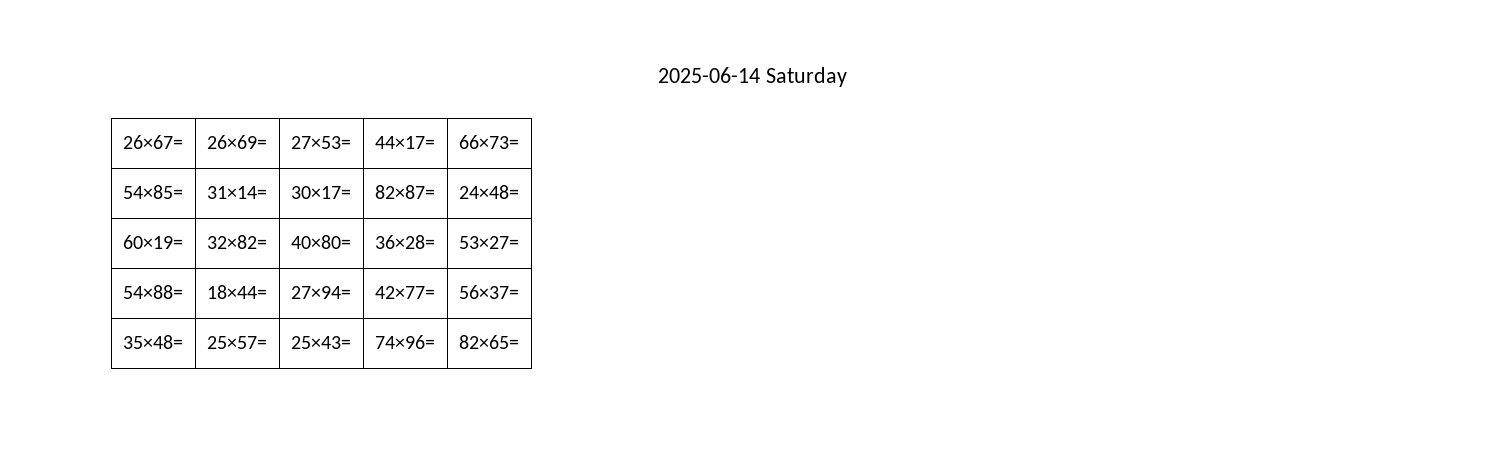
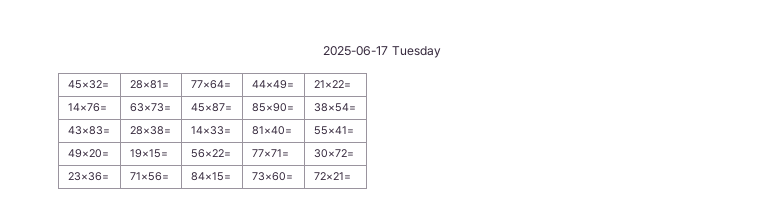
- 2025-06-14 Saturday
- 26×67= | 26×69= | 27×53= | 44×17= | 66×73=
- 54×85= | 31×14= | 30×17= | 82×87= | 24×48=
- 60×19= | 32×82= | 40×80= | 36×28= | 53×27=
- 54×88= | 18×44= | 27×94= | 42×77= | 56×37=
- 35×48= | 25×57= | 25×43= | 74×96= | 82×65=
+ 2025-06-17 Tuesday
+ 45×32= | 28×81= | 77×64= | 44×49= | 21×22=
+ 14×76= | 63×73= | 45×87= | 85×90= | 38×54=
+ 43×83= | 28×38= | 14×33= | 81×40= | 55×41=
+ 49×20= | 19×15= | 56×22= | 77×71= | 30×72=
+ 23×36= | 71×56= | 84×15= | 73×60= | 72×21=

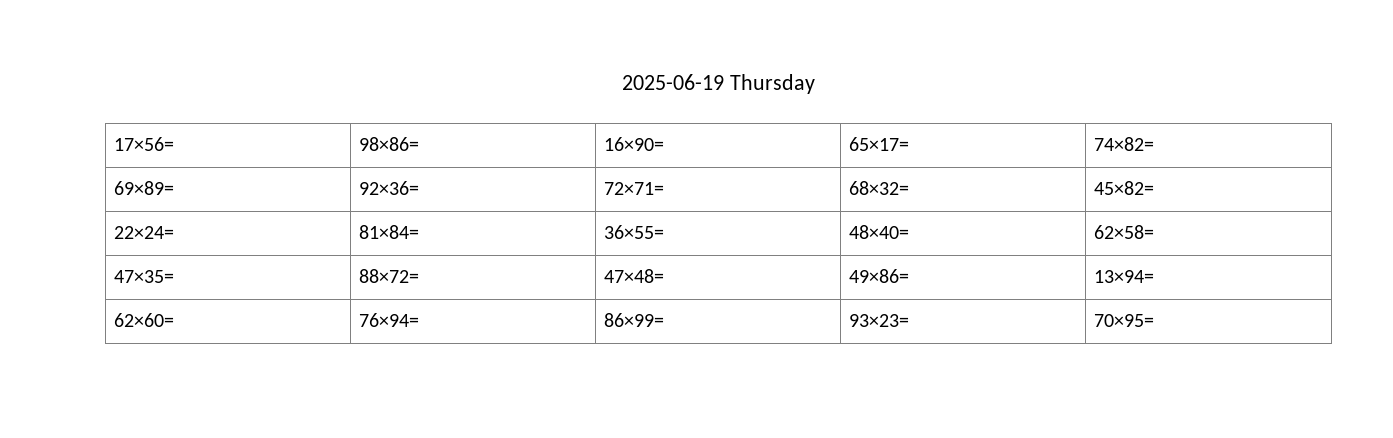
- 2025-06-17 Tuesday
- 45×32= | 28×81= | 77×64= | 44×49= | 21×22=
- 14×76= | 63×73= | 45×87= | 85×90= | 38×54=
- 43×83= | 28×38= | 14×33= | 81×40= | 55×41=
- 49×20= | 19×15= | 56×22= | 77×71= | 30×72=
- 23×36= | 71×56= | 84×15= | 73×60= | 72×21=
+ 2025-06-19 Thursday
+ 17×56= | 98×86= | 16×90= | 65×17= | 74×82=
+ 69×89= | 92×36= | 72×71= | 68×32= | 45×82=
+ 22×24= | 81×84= | 36×55= | 48×40= | 62×58=
+ 47×35= | 88×72= | 47×48= | 49×86= | 13×94=
+ 62×60= | 76×94= | 86×99= | 93×23= | 70×95=

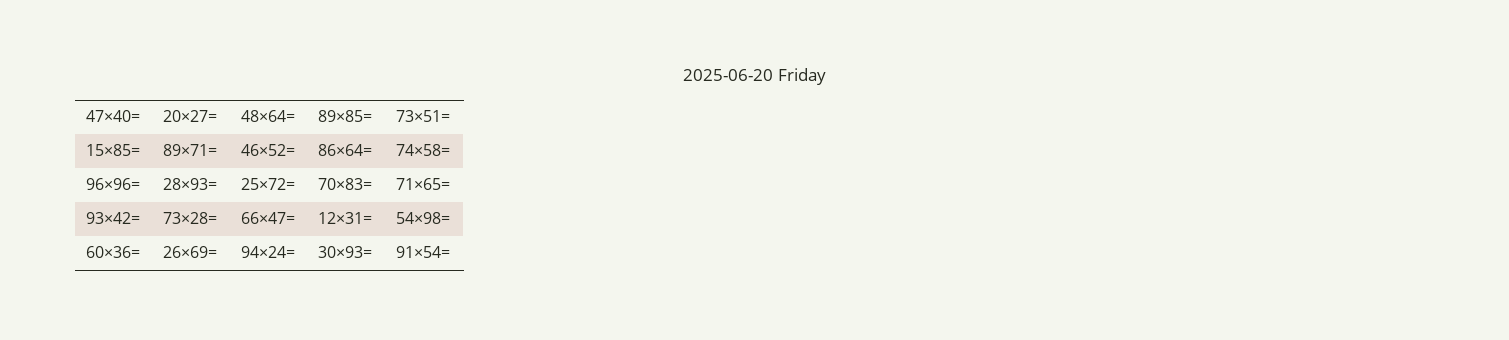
- 2025-06-19 Thursday
- 17×56= | 98×86= | 16×90= | 65×17= | 74×82=
- 69×89= | 92×36= | 72×71= | 68×32= | 45×82=
- 22×24= | 81×84= | 36×55= | 48×40= | 62×58=
- 47×35= | 88×72= | 47×48= | 49×86= | 13×94=
- 62×60= | 76×94= | 86×99= | 93×23= | 70×95=
+ 2025-06-20 Friday
+ 47×40= | 20×27= | 48×64= | 89×85= | 73×51=
+ 15×85= | 89×71= | 46×52= | 86×64= | 74×58=
+ 96×96= | 28×93= | 25×72= | 70×83= | 71×65=
+ 93×42= | 73×28= | 66×47= | 12×31= | 54×98=
+ 60×36= | 26×69= | 94×24= | 30×93= | 91×54=

